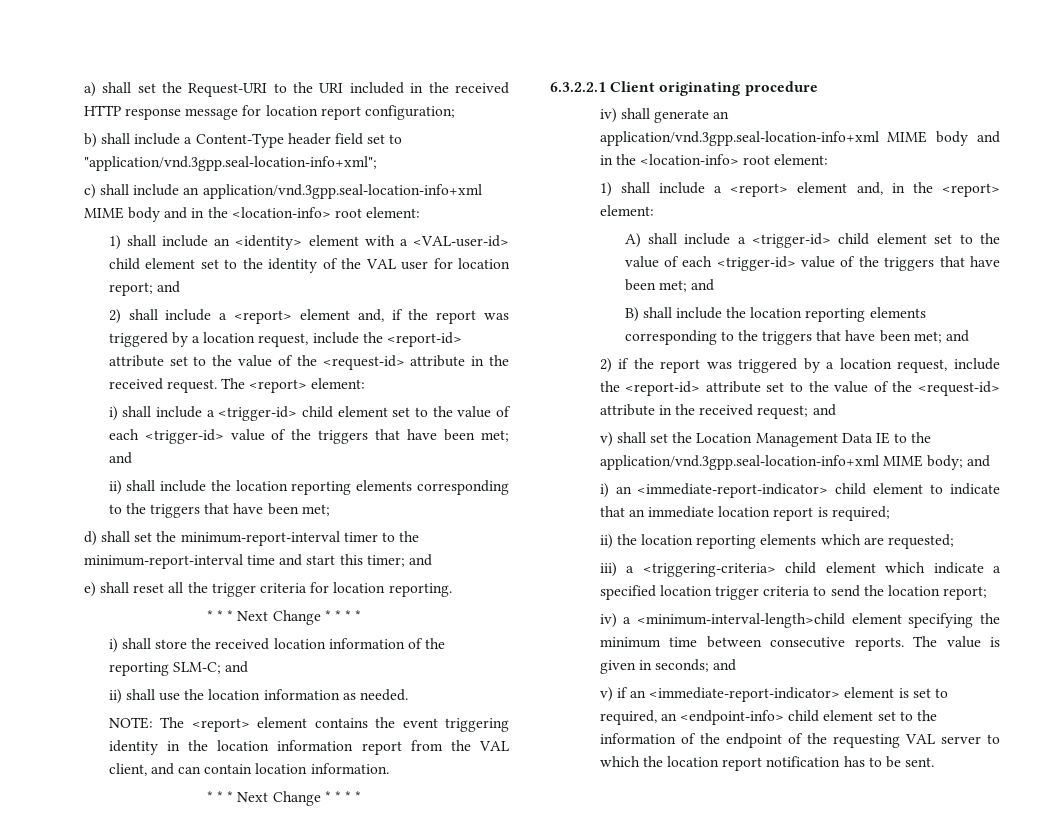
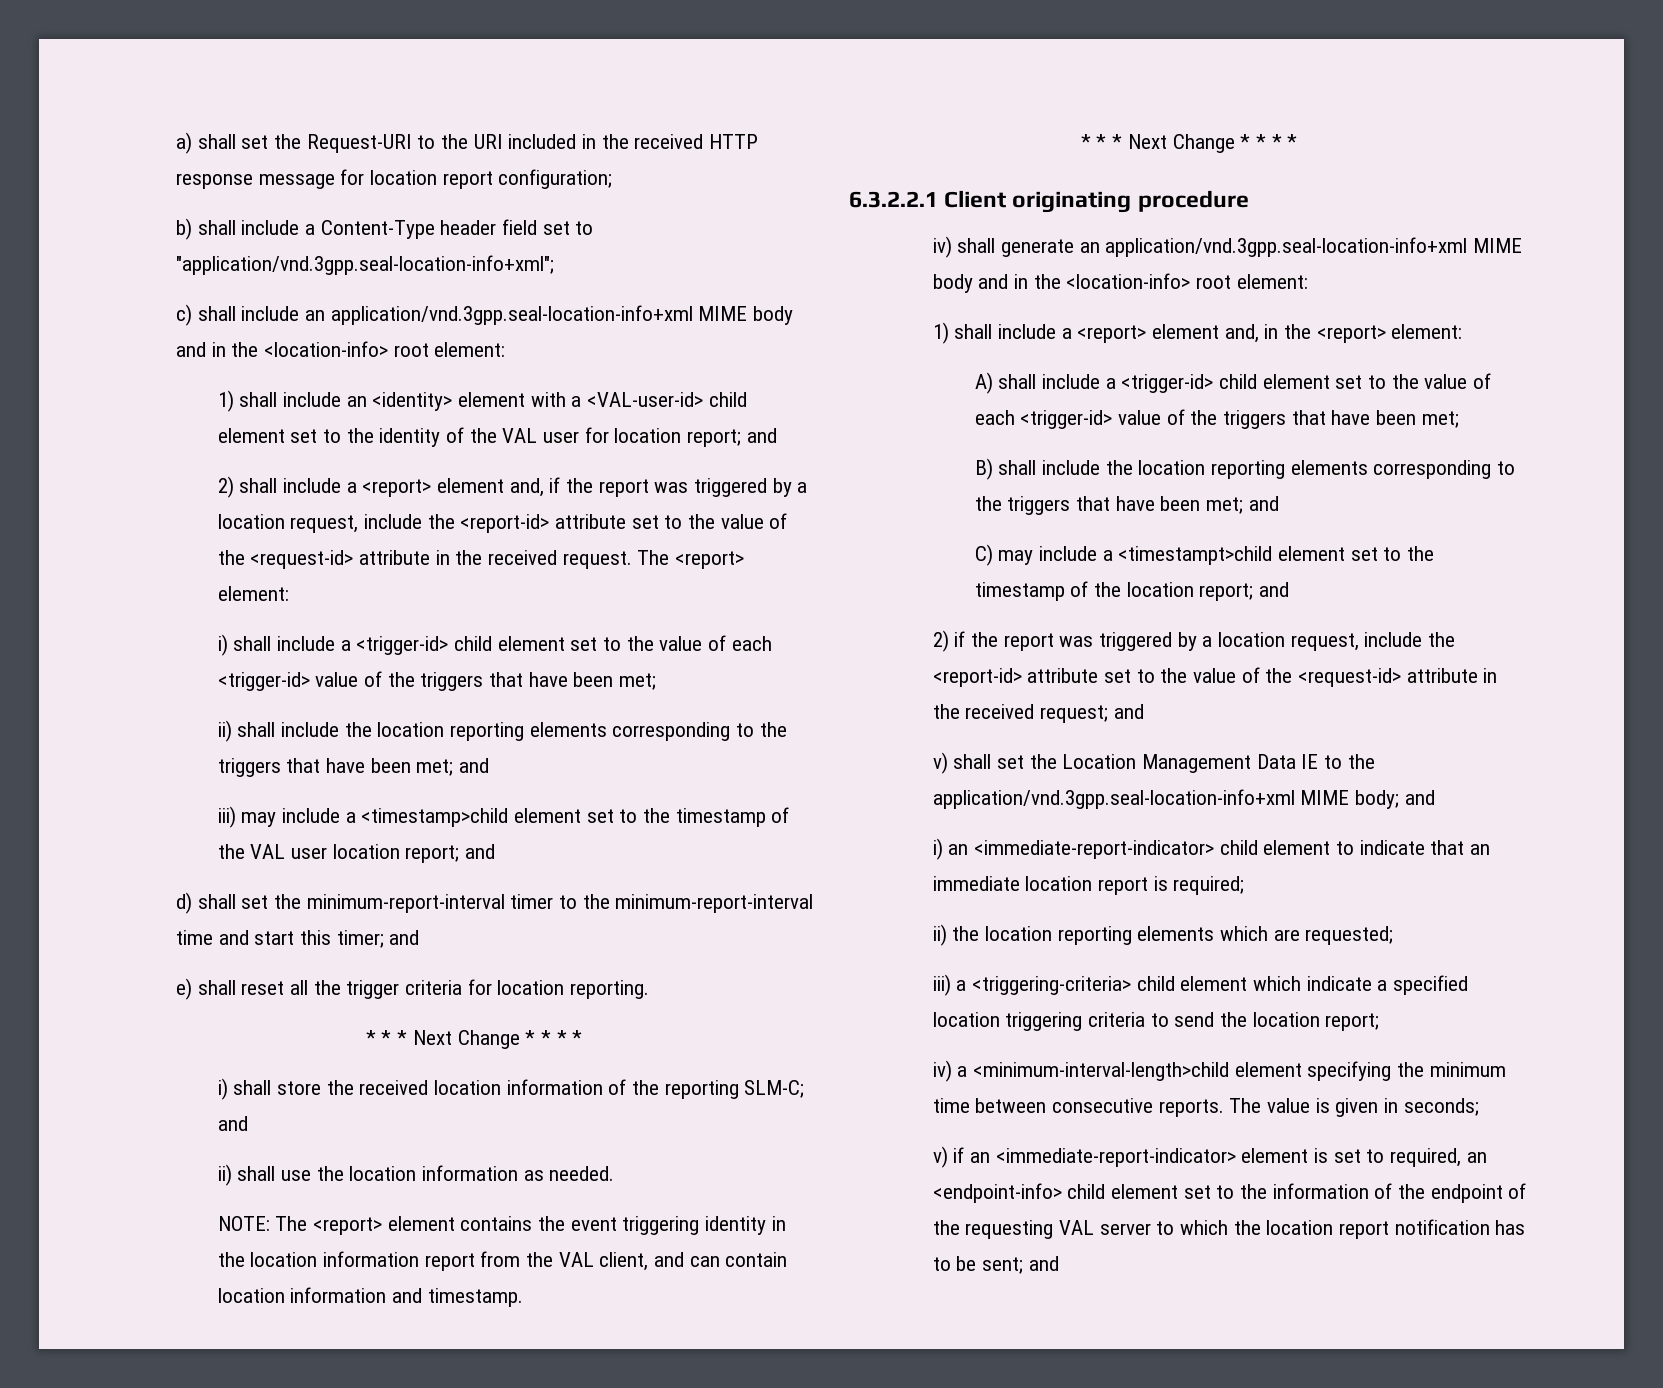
- i) shall include a <trigger-id> child element set to the value of each <trigger-id> value of the triggers that have been met; and
+ i) shall include a <trigger-id> child element set to the value of each <trigger-id> value of the triggers that have been met;
- ii) shall include the location reporting elements corresponding to the triggers that have been met;
+ ii) shall include the location reporting elements corresponding to the triggers that have been met; and
+ iii) may include a <timestamp>child element set to the timestamp of the VAL user location report; and
- NOTE: The <report> element contains the event triggering identity in the location information report from the VAL client, and can contain location information.
+ NOTE: The <report> element contains the event triggering identity in the location information report from the VAL client, and can contain location information and timestamp.
- A) shall include a <trigger-id> child element set to the value of each <trigger-id> value of the triggers that have been met; and
+ A) shall include a <trigger-id> child element set to the value of each <trigger-id> value of the triggers that have been met;
+ C) may include a <timestampt>child element set to the timestamp of the location report; and
- iii) a <triggering-criteria> child element which indicate a specified location trigger criteria to send the location report;
+ iii) a <triggering-criteria> child element which indicate a specified location triggering criteria to send the location report;
- The value is given in seconds; and
+ The value is given in seconds;
- v) if an <immediate-report-indicator> element is set to required, an <endpoint-info> child element set to the information of the endpoint of the requesting VAL server to which the location report notification has to be sent.
+ v) if an <immediate-report-indicator> element is set to required, an <endpoint-info> child element set to the information of the endpoint of the requesting VAL server to which the location report notification has to be sent; and

